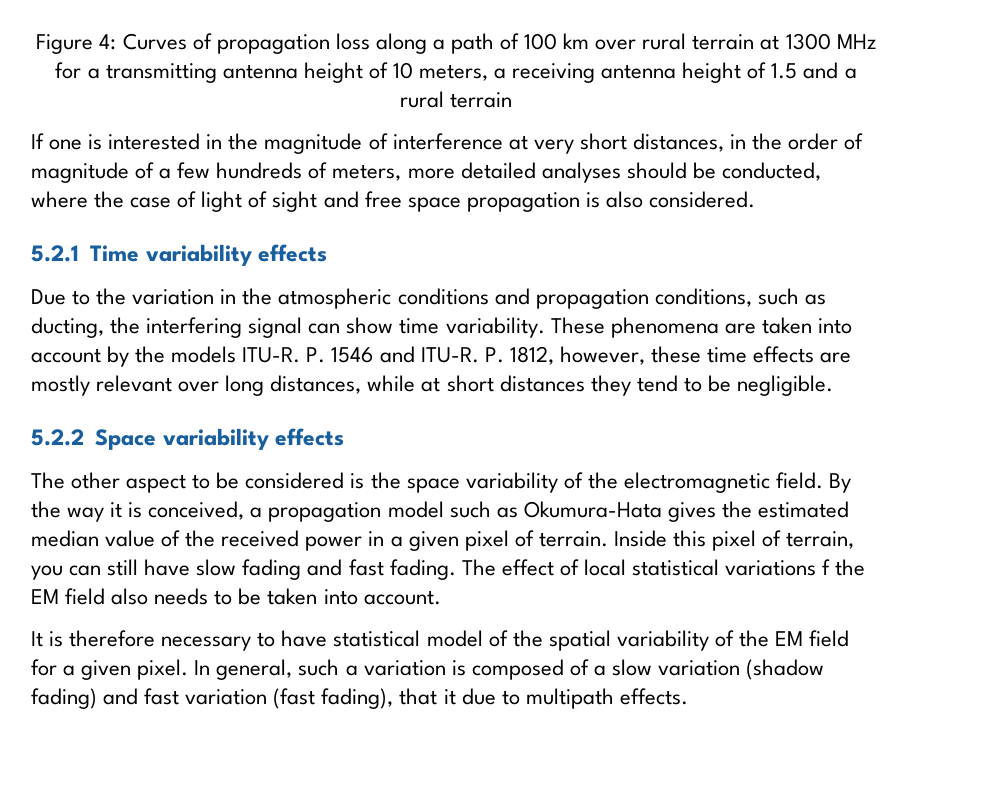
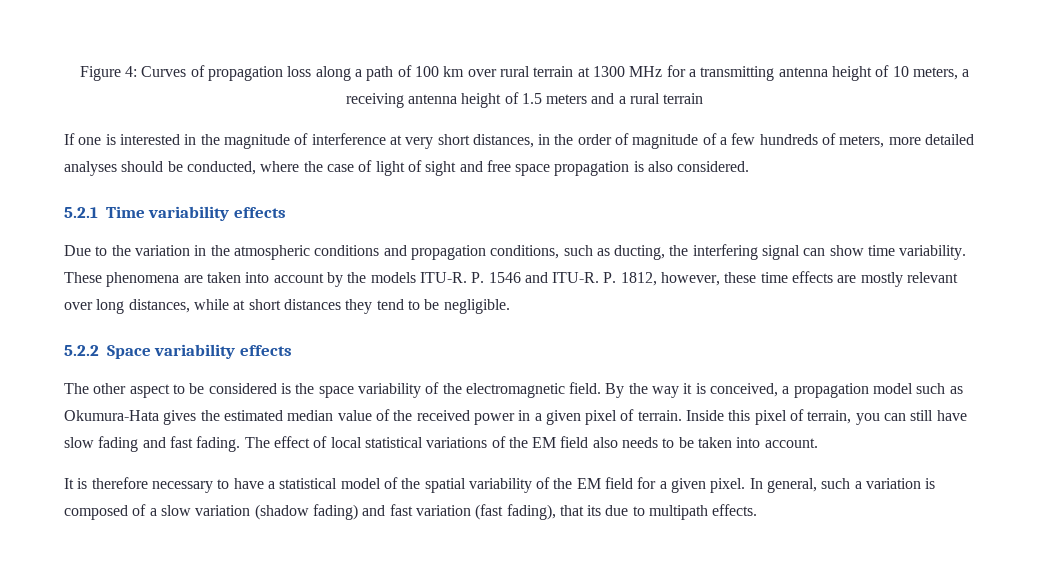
- Figure 4: Curves of propagation loss along a path of 100 km over rural terrain at 1300 MHz for a transmitting antenna height of 10 meters, a receiving antenna height of 1.5 and a rural terrain
+ Figure 4: Curves of propagation loss along a path of 100 km over rural terrain at 1300 MHz for a transmitting antenna height of 10 meters, a receiving antenna height of 1.5 meters and a rural terrain
- The effect of local statistical variations f the EM field also needs to be taken into account.
+ The effect of local statistical variations of the EM field also needs to be taken into account.
- It is therefore necessary to have statistical model of the spatial variability of the EM field for a given pixel.
+ It is therefore necessary to have a statistical model of the spatial variability of the EM field for a given pixel.
- In general, such a variation is composed of a slow variation (shadow fading) and fast variation (fast fading), that it due to multipath effects.
+ In general, such a variation is composed of a slow variation (shadow fading) and fast variation (fast fading), that its due to multipath effects.

